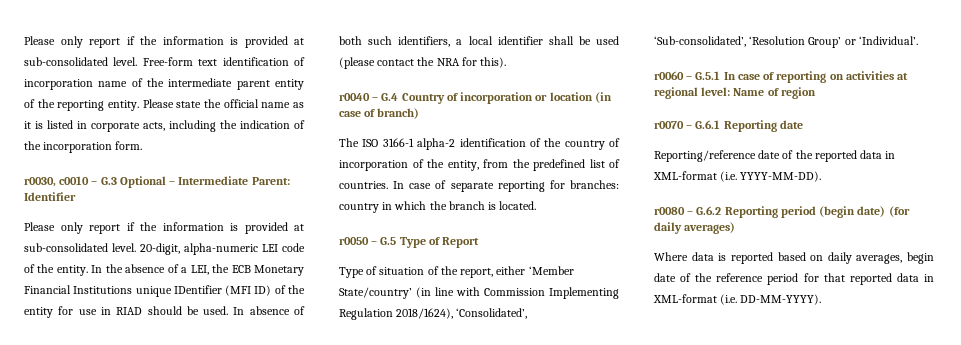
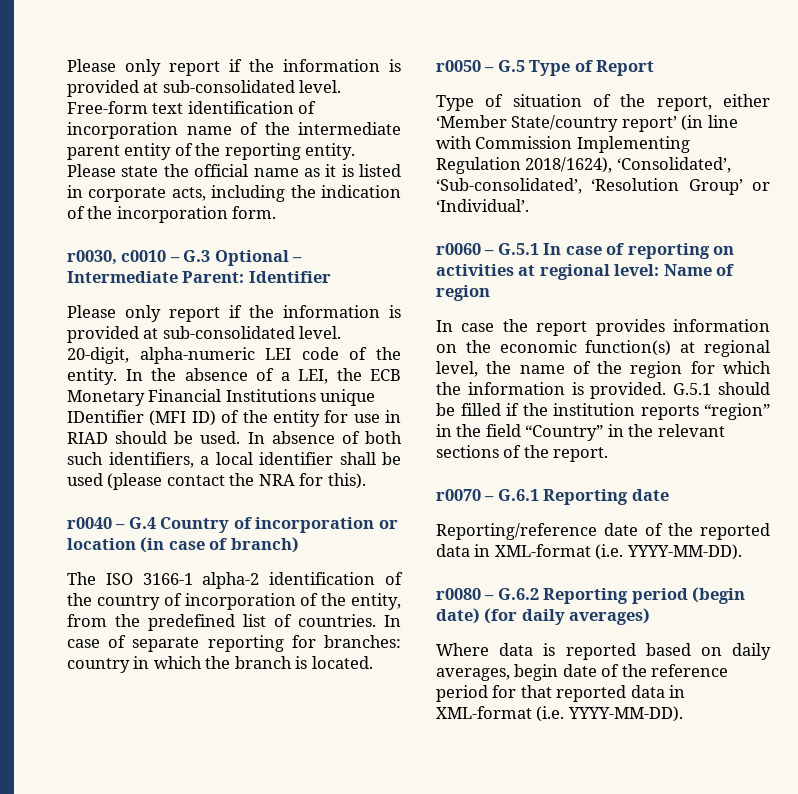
- Type of situation of the report, either ‘Member State/country’ (in line with Commission Implementing Regulation 2018/1624), ‘Consolidated’, ‘Sub-consolidated’, ‘Resolution Group’ or ‘Individual’.
+ Type of situation of the report, either ‘Member State/country report’ (in line with Commission Implementing Regulation 2018/1624), ‘Consolidated’, ‘Sub-consolidated’, ‘Resolution Group’ or ‘Individual’.
+ In case the report provides information on the economic function(s) at regional level, the name of the region for which the information is provided. G.5.1 should be filled if the institution reports “region” in the field “Country” in the relevant sections of the report.
- Where data is reported based on daily averages, begin date of the reference period for that reported data in XML-format (i.e. DD-MM-YYYY).
+ Where data is reported based on daily averages, begin date of the reference period for that reported data in XML-format (i.e. YYYY-MM-DD).

